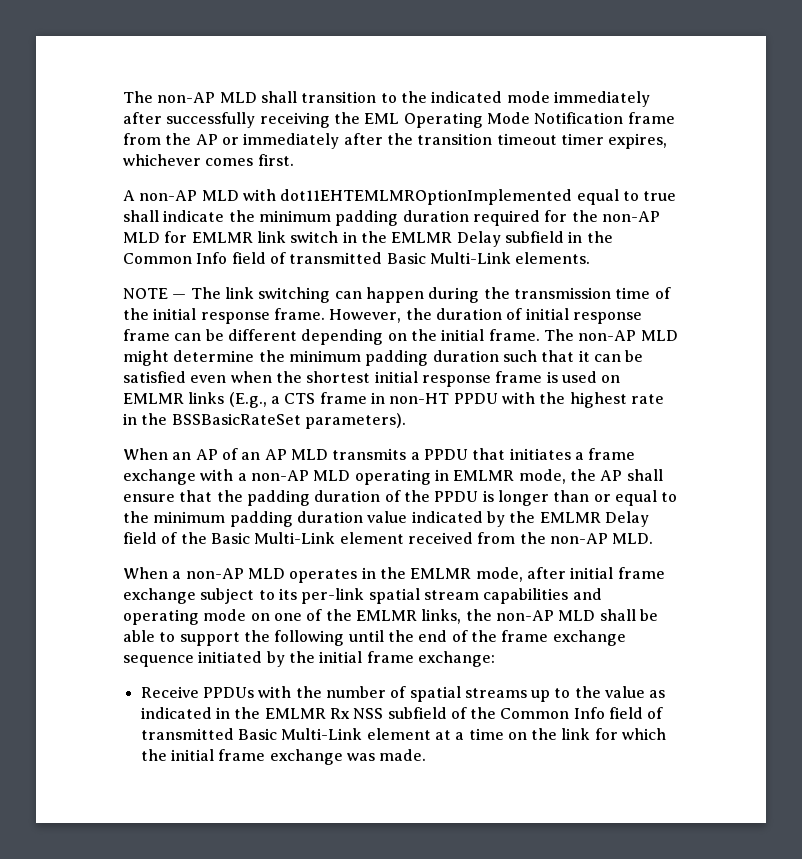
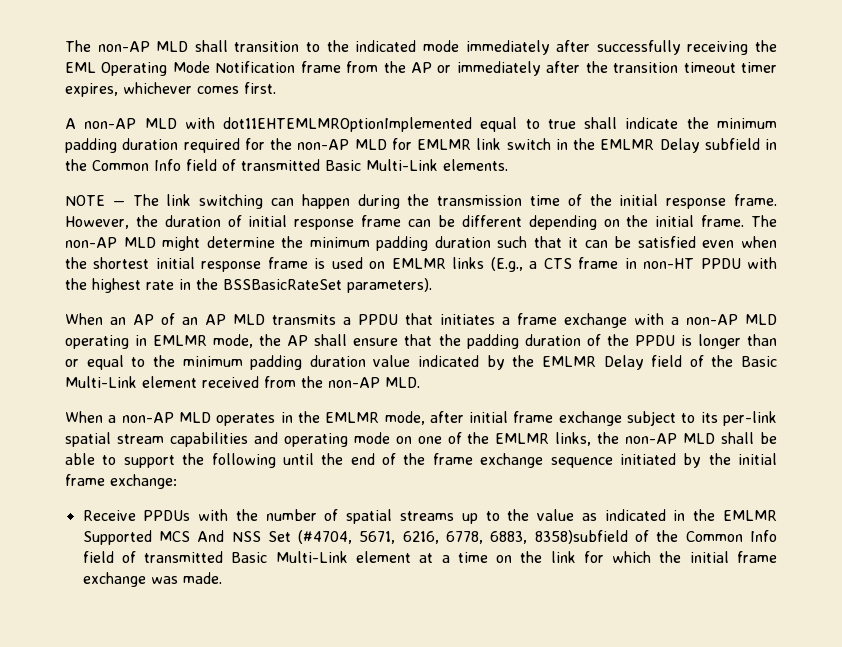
- Receive PPDUs with the number of spatial streams up to the value as indicated in the EMLMR Rx NSS subfield of the Common Info field of transmitted Basic Multi-Link element at a time on the link for which the initial frame exchange was made.
+ Receive PPDUs with the number of spatial streams up to the value as indicated in the EMLMR Supported MCS And NSS Set (#4704, 5671, 6216, 6778, 6883, 8358)subfield of the Common Info field of transmitted Basic Multi-Link element at a time on the link for which the initial frame exchange was made.

